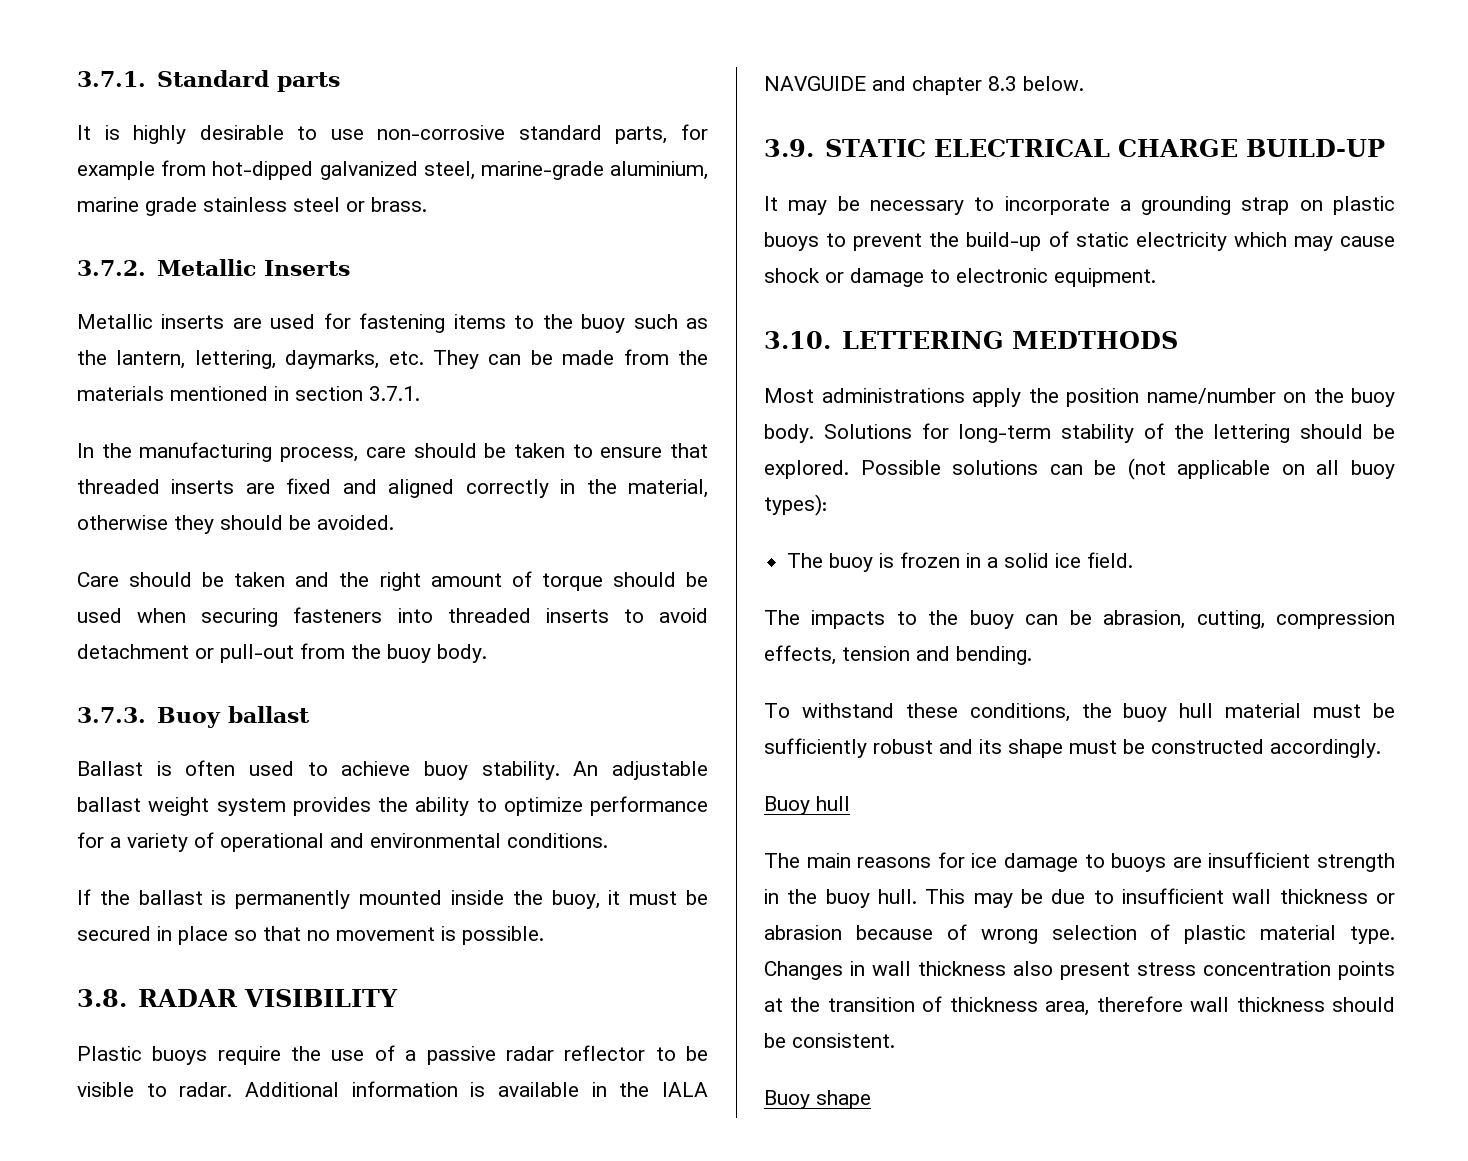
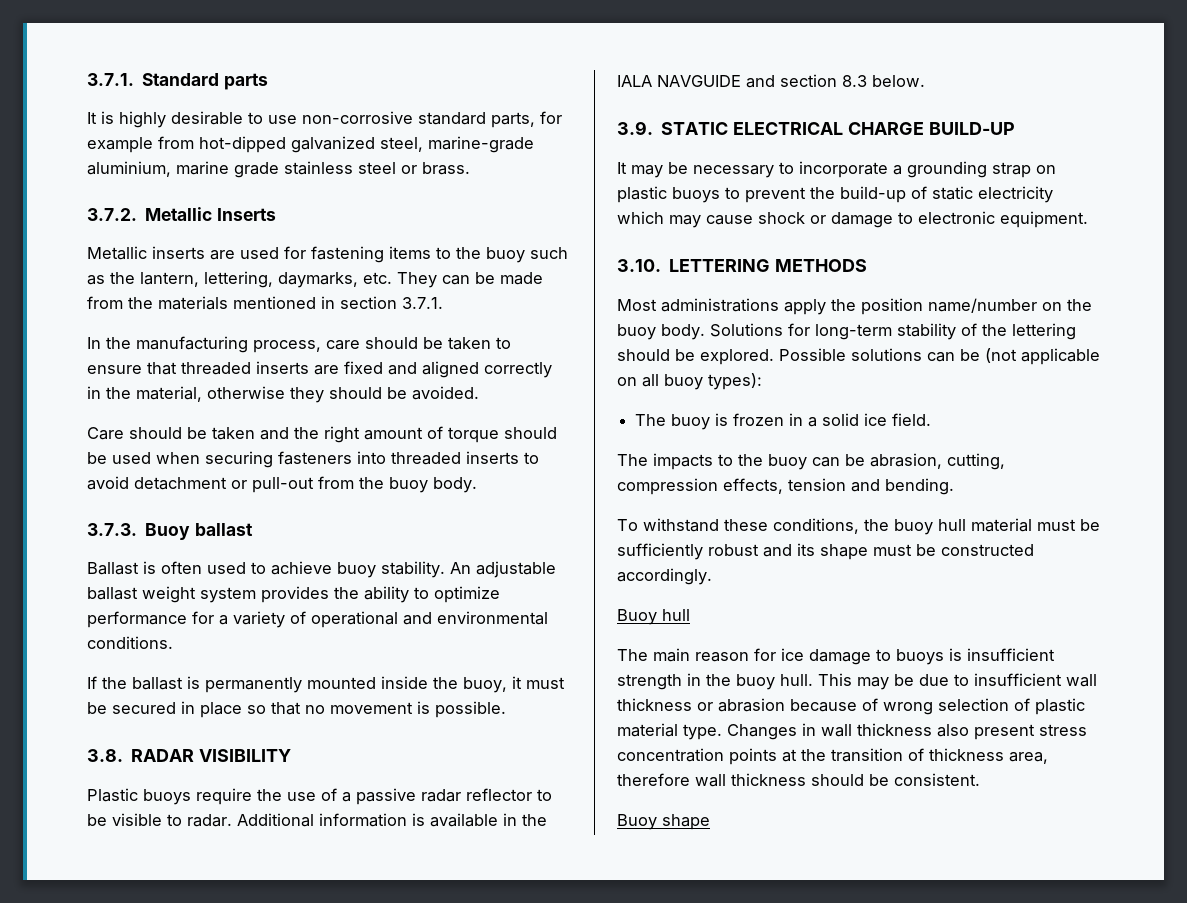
- Additional information is available in the IALA NAVGUIDE and chapter 8.3 below.
+ Additional information is available in the IALA NAVGUIDE and section 8.3 below.
- 3.10. LETTERING MEDTHODS
+ 3.10. LETTERING METHODS
- The main reasons for ice damage to buoys are insufficient strength in the buoy hull.
+ The main reason for ice damage to buoys is insufficient strength in the buoy hull.

